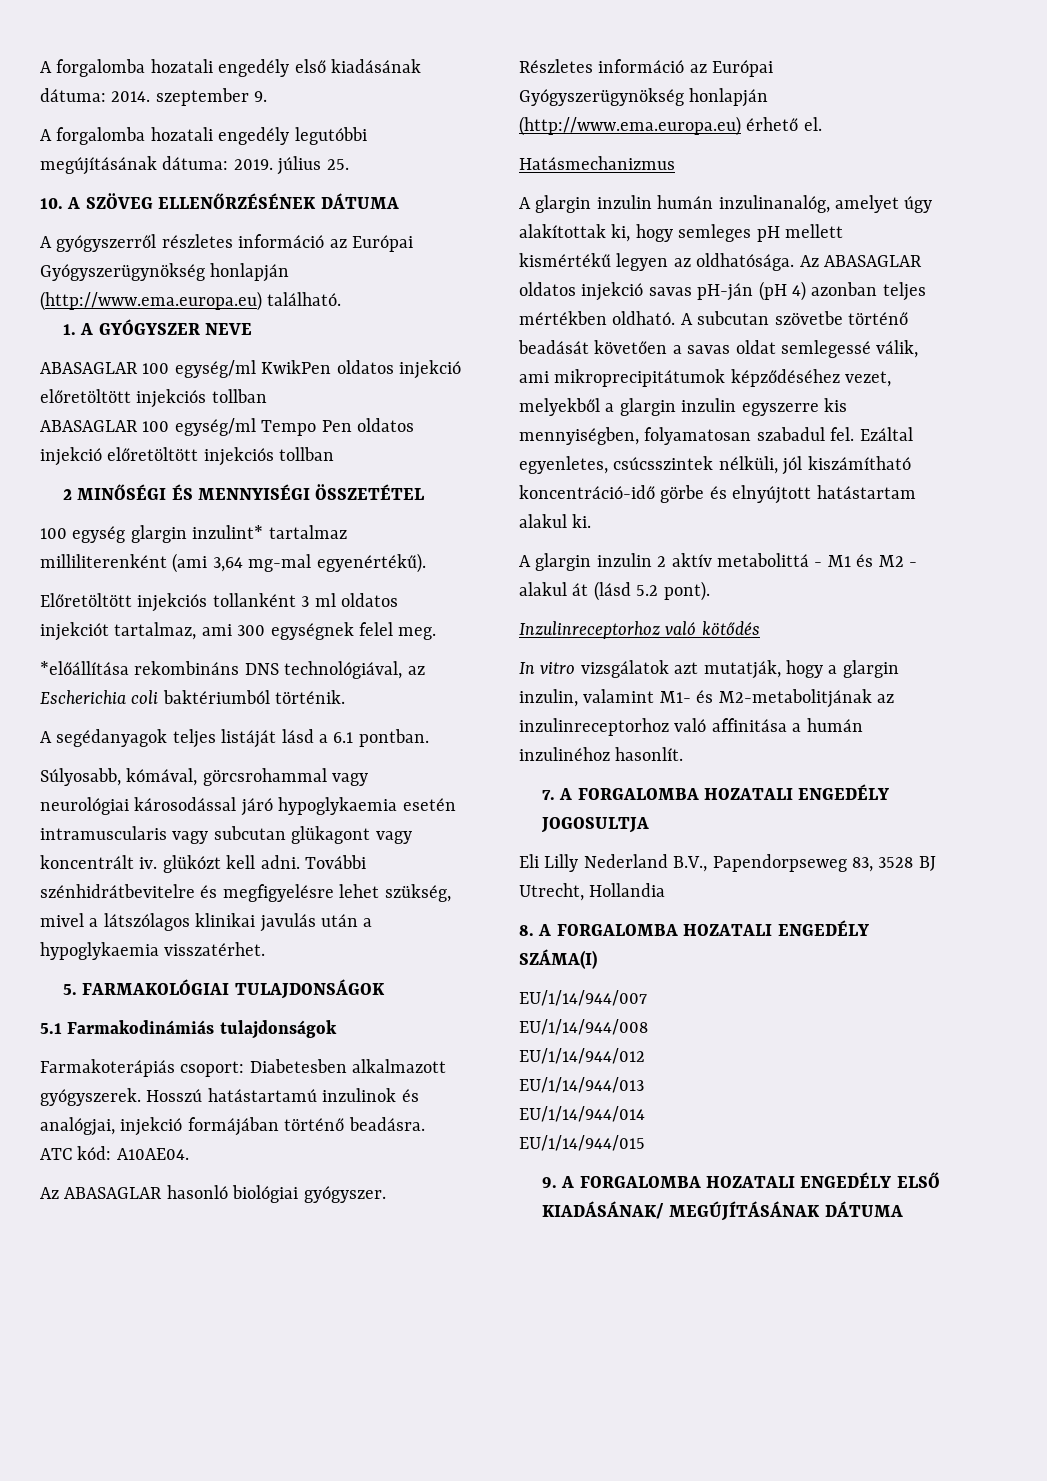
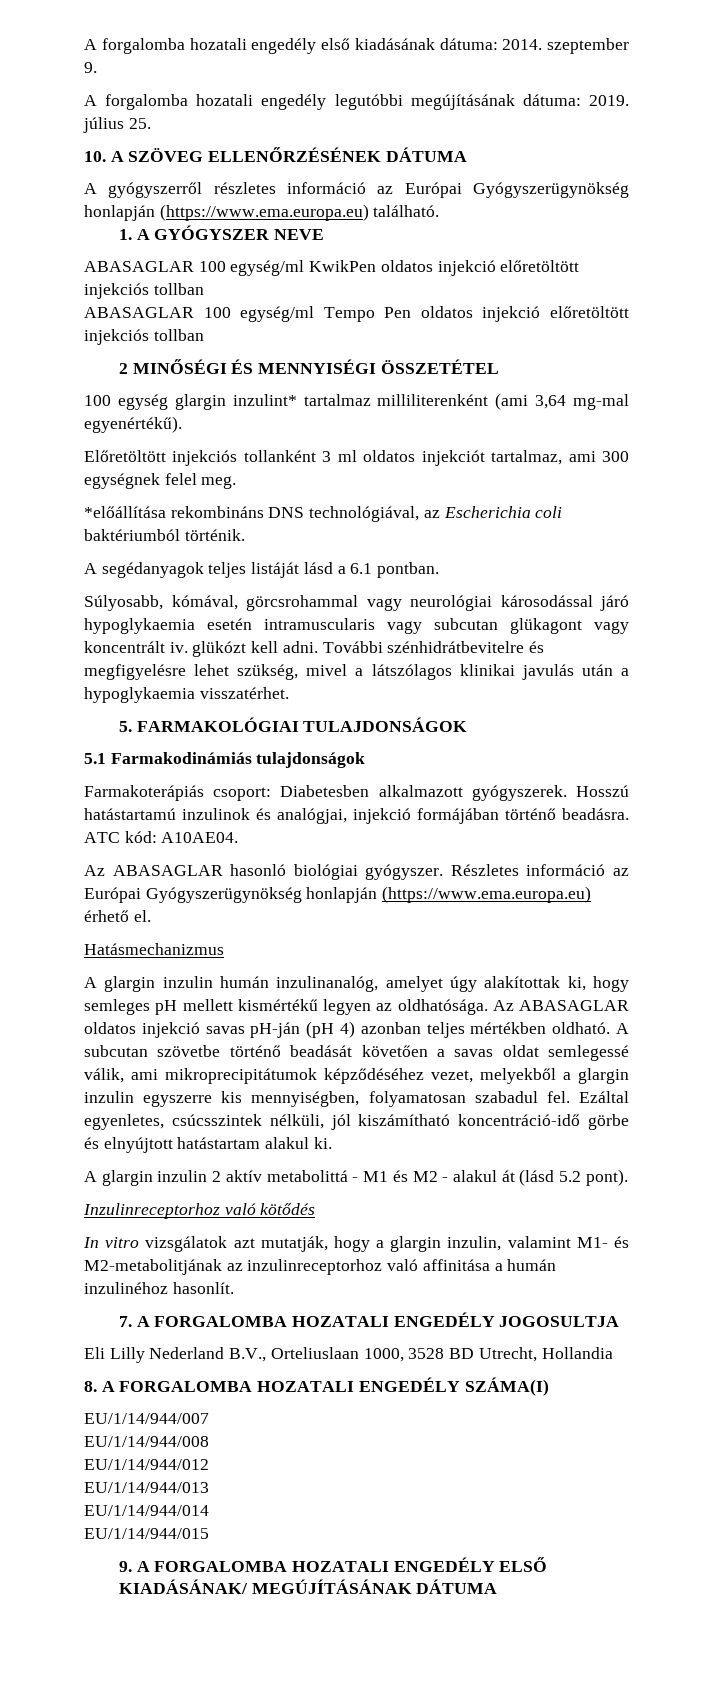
- A gyógyszerről részletes információ az Európai Gyógyszerügynökség honlapján (http://www.ema.europa.eu) található.
+ A gyógyszerről részletes információ az Európai Gyógyszerügynökség honlapján (https://www.ema.europa.eu) található.
- Részletes információ az Európai Gyógyszerügynökség honlapján (http://www.ema.europa.eu) érhető el.
+ Részletes információ az Európai Gyógyszerügynökség honlapján (https://www.ema.europa.eu) érhető el.
- Eli Lilly Nederland B.V., Papendorpseweg 83, 3528 BJ Utrecht, Hollandia
+ Eli Lilly Nederland B.V., Orteliuslaan 1000, 3528 BD Utrecht, Hollandia

